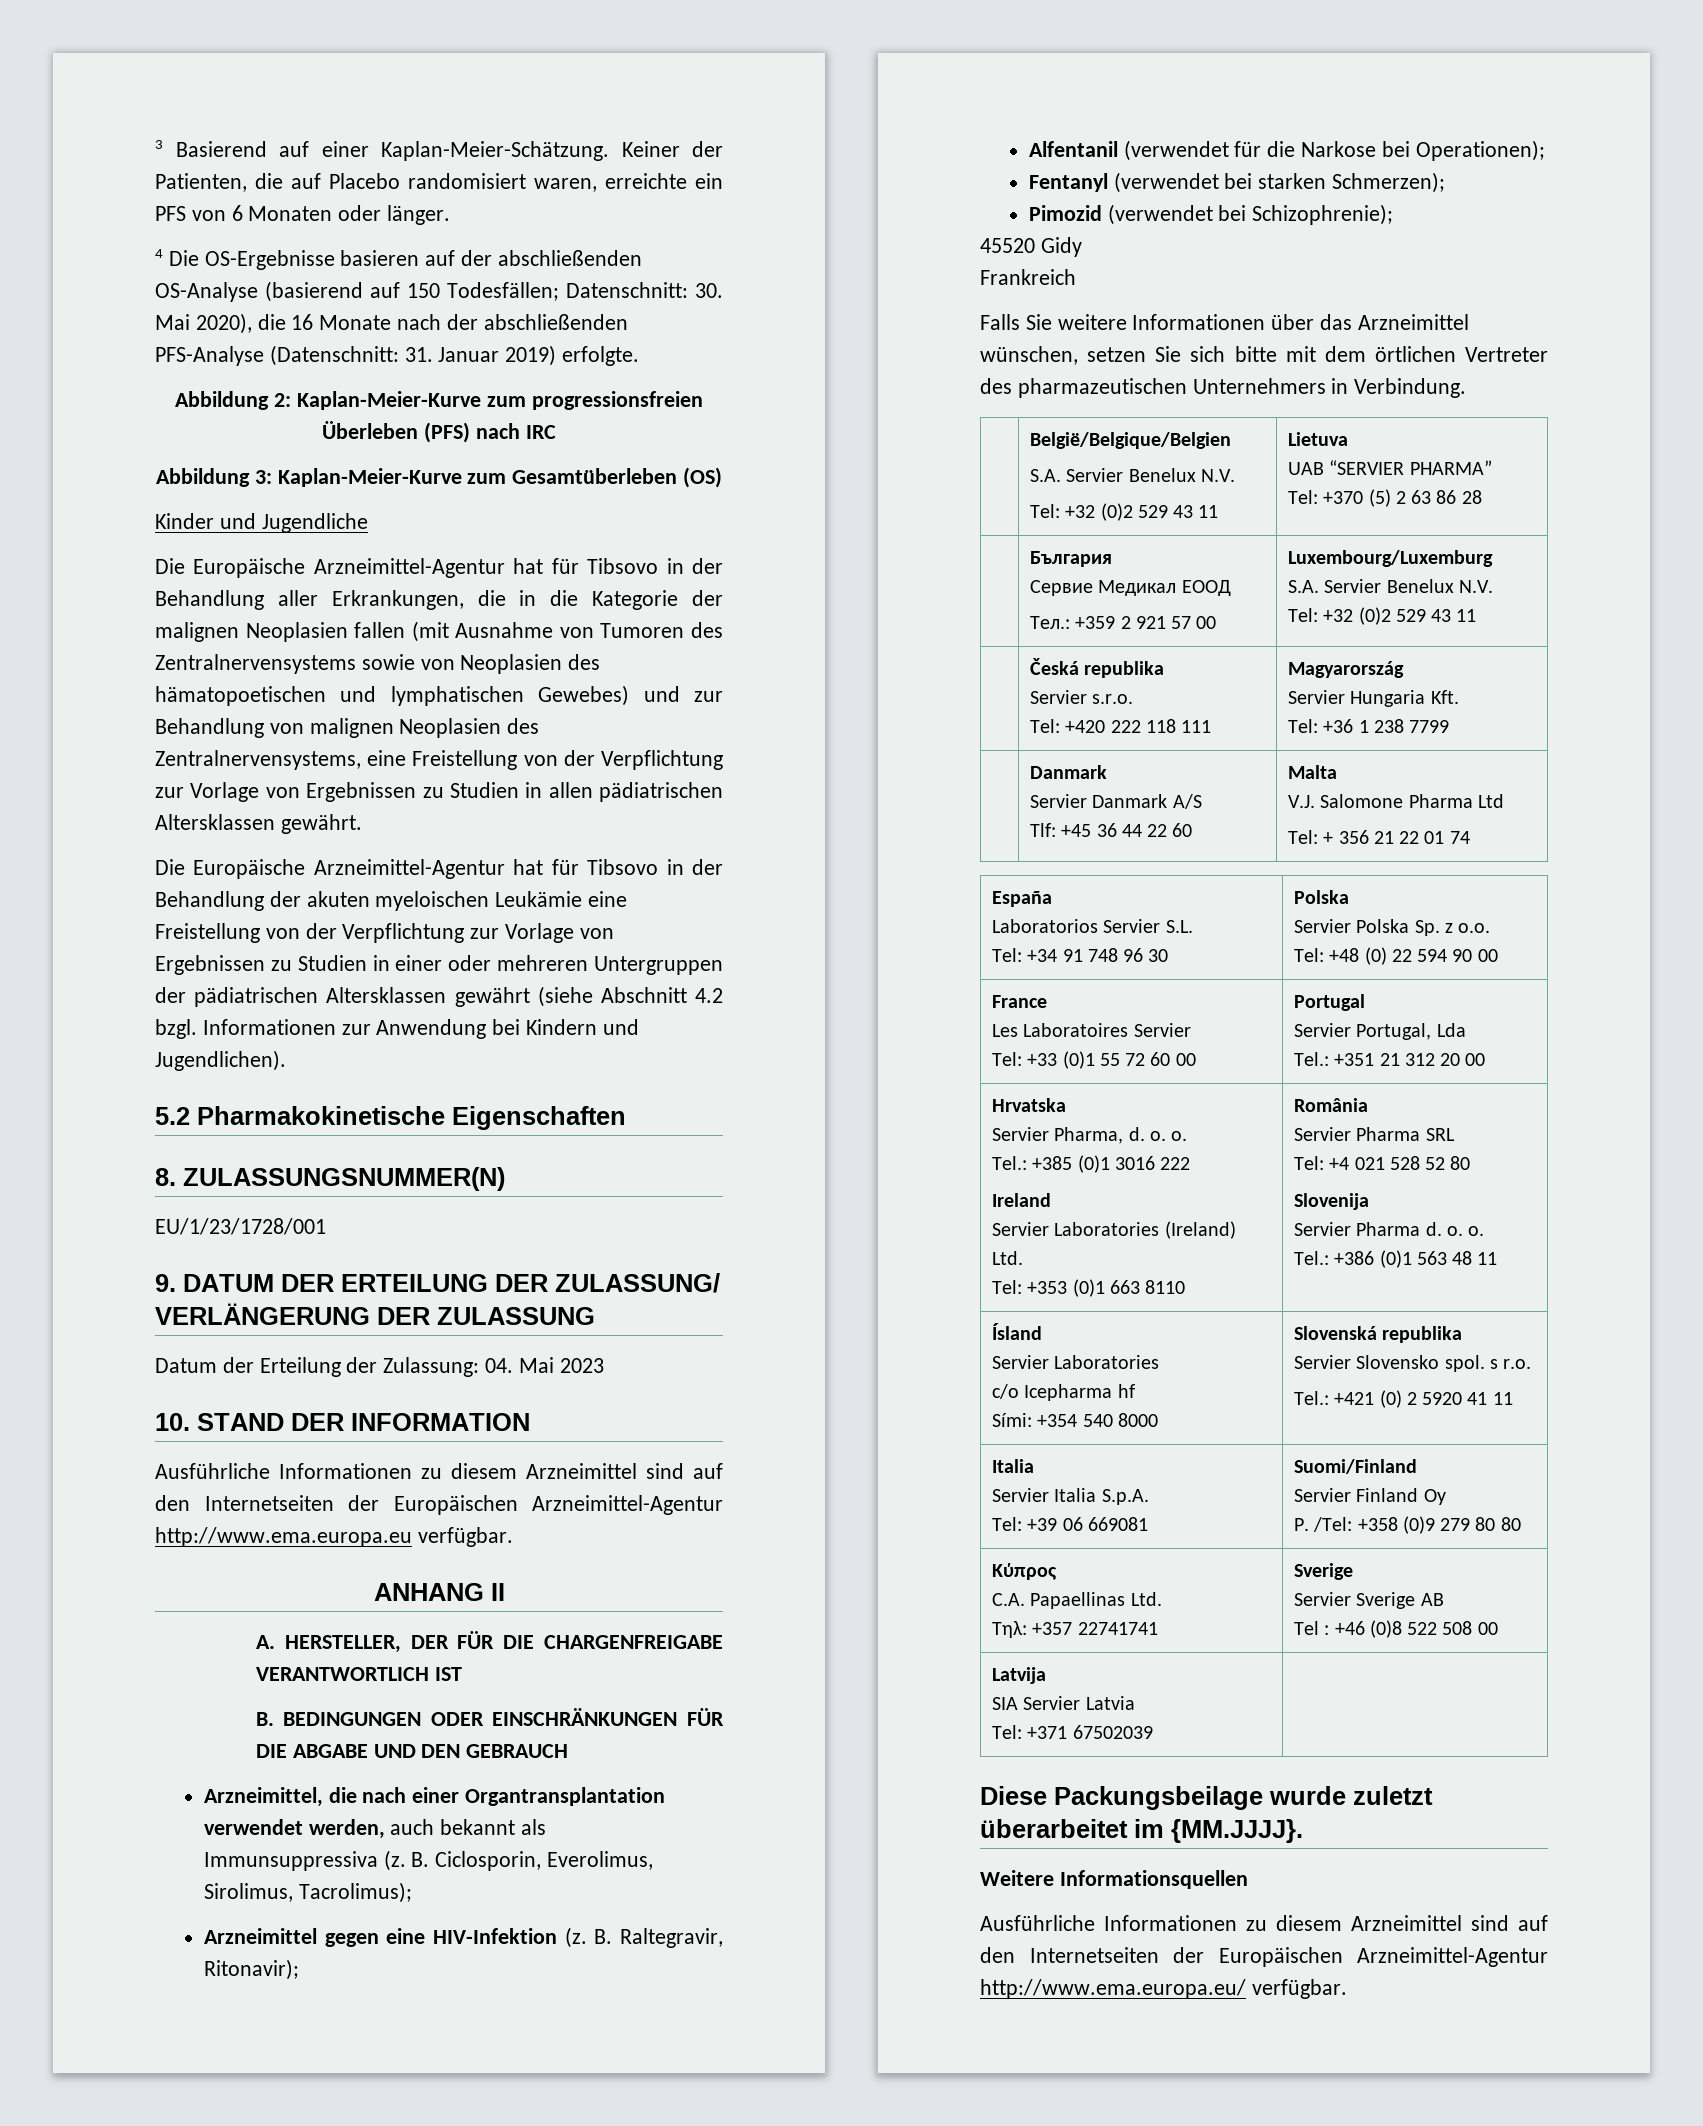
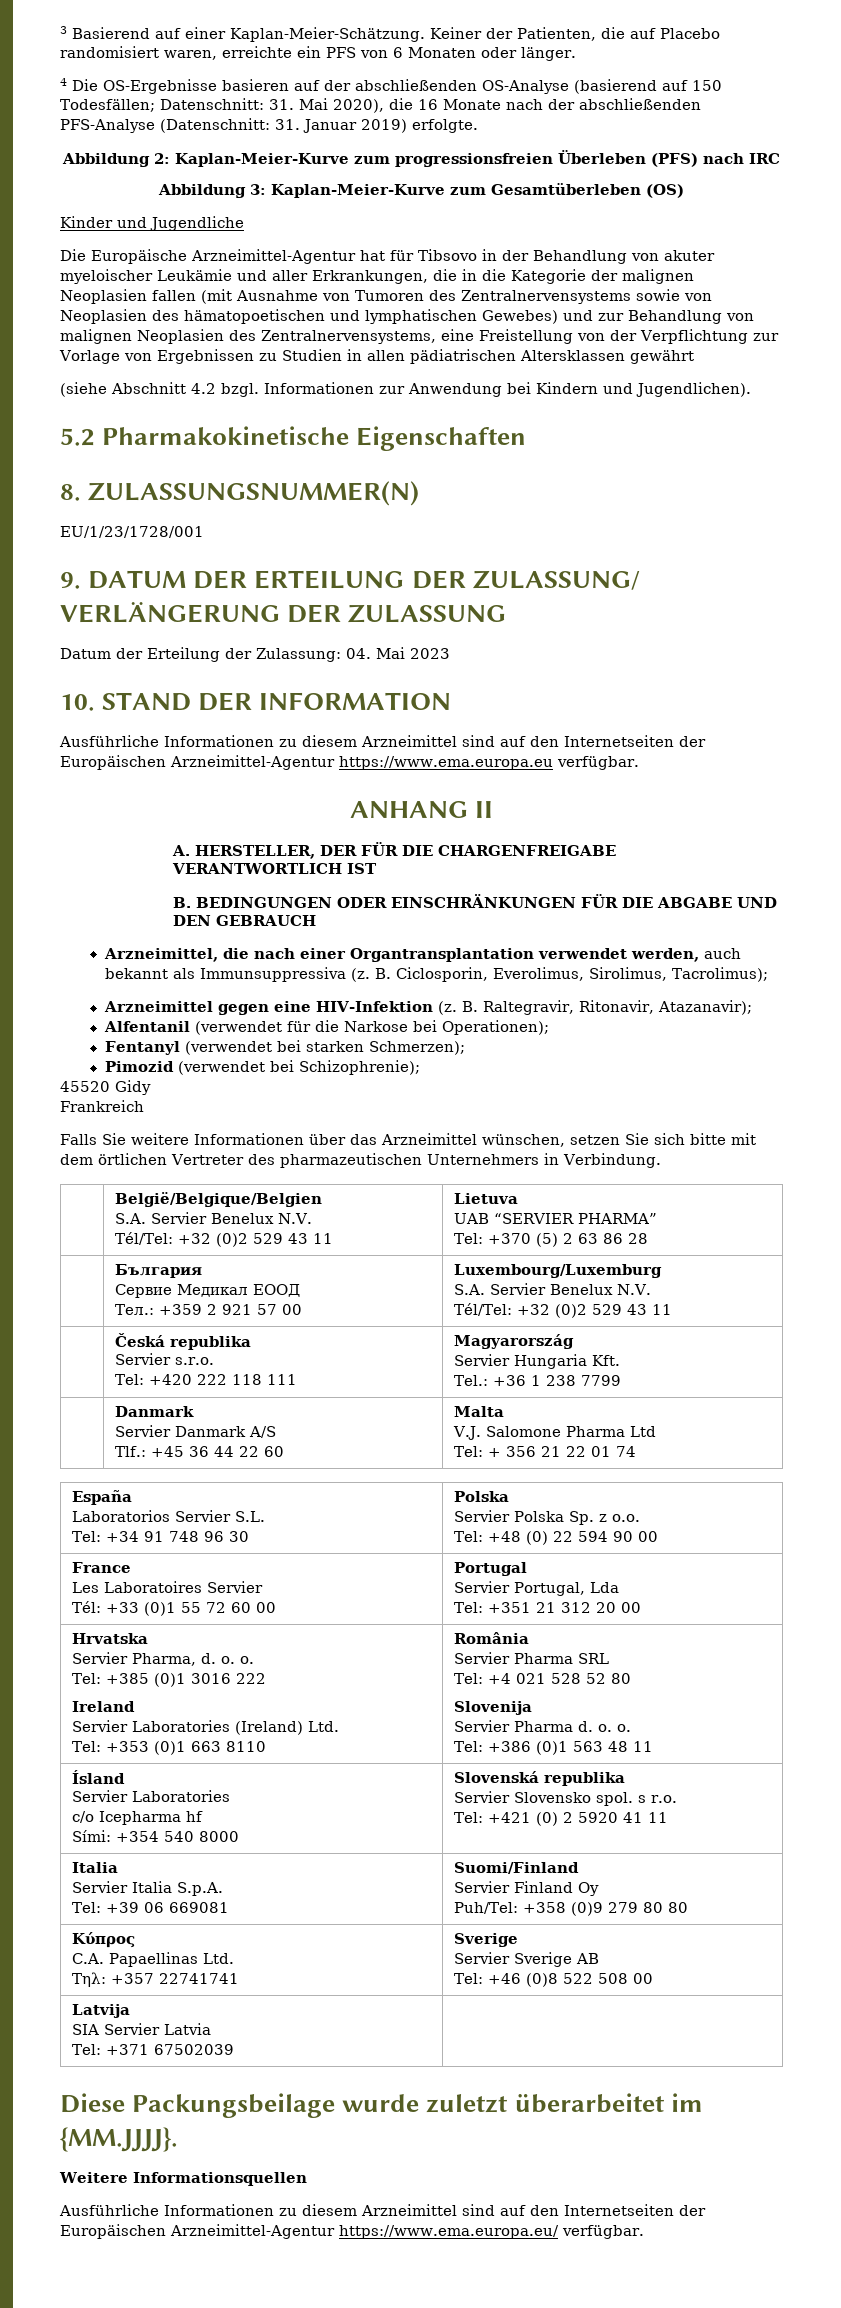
- 4 Die OS-Ergebnisse basieren auf der abschließenden OS-Analyse (basierend auf 150 Todesfällen; Datenschnitt: 30. Mai 2020), die 16 Monate nach der abschließenden PFS-Analyse (Datenschnitt: 31. Januar 2019) erfolgte.
+ 4 Die OS-Ergebnisse basieren auf der abschließenden OS-Analyse (basierend auf 150 Todesfällen; Datenschnitt: 31. Mai 2020), die 16 Monate nach der abschließenden PFS-Analyse (Datenschnitt: 31. Januar 2019) erfolgte.
- Die Europäische Arzneimittel-Agentur hat für Tibsovo in der Behandlung aller Erkrankungen, die in die Kategorie der malignen Neoplasien fallen (mit Ausnahme von Tumoren des Zentralnervensystems sowie von Neoplasien des hämatopoetischen und lymphatischen Gewebes) und zur Behandlung von malignen Neoplasien des Zentralnervensystems, eine Freistellung von der Verpflichtung zur Vorlage von Ergebnissen zu Studien in allen pädiatrischen Altersklassen gewährt.
- Die Europäische Arzneimittel-Agentur hat für Tibsovo in der Behandlung der akuten myeloischen Leukämie eine Freistellung von der Verpflichtung zur Vorlage von Ergebnissen zu Studien in einer oder mehreren Untergruppen der pädiatrischen Altersklassen gewährt (siehe Abschnitt 4.2 bzgl.
+ Die Europäische Arzneimittel-Agentur hat für Tibsovo in der Behandlung von akuter myeloischer Leukämie und aller Erkrankungen, die in die Kategorie der malignen Neoplasien fallen (mit Ausnahme von Tumoren des Zentralnervensystems sowie von Neoplasien des hämatopoetischen und lymphatischen Gewebes) und zur Behandlung von malignen Neoplasien des Zentralnervensystems, eine Freistellung von der Verpflichtung zur Vorlage von Ergebnissen zu Studien in allen pädiatrischen Altersklassen gewährt
+ (siehe Abschnitt 4.2 bzgl.
- Ausführliche Informationen zu diesem Arzneimittel sind auf den Internetseiten der Europäischen Arzneimittel-Agentur http://www.ema.europa.eu verfügbar.
+ Ausführliche Informationen zu diesem Arzneimittel sind auf den Internetseiten der Europäischen Arzneimittel-Agentur https://www.ema.europa.eu verfügbar.
- B. Raltegravir, Ritonavir);
+ B. Raltegravir, Ritonavir, Atazanavir);
  | België/Belgique/Belgien
  S.A. Servier Benelux N.V.
- Tel: +32 (0)2 529 43 11 | Lietuva
+ Tél/Tel: +32 (0)2 529 43 11 | Lietuva
  | България
  Сервие Медикал ЕООД
  Тел.: +359 2 921 57 00 | Luxembourg/Luxemburg
  S.A. Servier Benelux N.V.
- Tel: +32 (0)2 529 43 11
+ Tél/Tel: +32 (0)2 529 43 11
  | Česká republika
  Servier s.r.o.
  Tel: +420 222 118 111 | Magyarország
  Servier Hungaria Kft.
- Tel: +36 1 238 7799
+ Tel.: +36 1 238 7799
  | Danmark
  Servier Danmark A/S
- Tlf: +45 36 44 22 60 | Malta
+ Tlf.: +45 36 44 22 60 | Malta
  France
  Les Laboratoires Servier
- Tel: +33 (0)1 55 72 60 00 | Portugal
+ Tél: +33 (0)1 55 72 60 00 | Portugal
  Servier Portugal, Lda
- Tel.: +351 21 312 20 00
+ Tel: +351 21 312 20 00
- Tel.: +385 (0)1 3016 222
+ Tel: +385 (0)1 3016 222
- Tel.: +386 (0)1 563 48 11
+ Tel: +386 (0)1 563 48 11
  Ísland
  Servier Laboratories
  c/o Icepharma hf
  Sími: +354 540 8000 | Slovenská republika
  Servier Slovensko spol. s r.o.
- Tel.: +421 (0) 2 5920 41 11
+ Tel: +421 (0) 2 5920 41 11
  Italia
  Servier Italia S.p.A.
  Tel: +39 06 669081 | Suomi/Finland
  Servier Finland Oy
- P. /Tel: +358 (0)9 279 80 80
+ Puh/Tel: +358 (0)9 279 80 80
  Κύπρος
  C.A. Papaellinas Ltd.
  Τηλ: +357 22741741 | Sverige
  Servier Sverige AB
- Tel : +46 (0)8 522 508 00
+ Tel: +46 (0)8 522 508 00
- Ausführliche Informationen zu diesem Arzneimittel sind auf den Internetseiten der Europäischen Arzneimittel-Agentur http://www.ema.europa.eu/ verfügbar.
+ Ausführliche Informationen zu diesem Arzneimittel sind auf den Internetseiten der Europäischen Arzneimittel-Agentur https://www.ema.europa.eu/ verfügbar.

